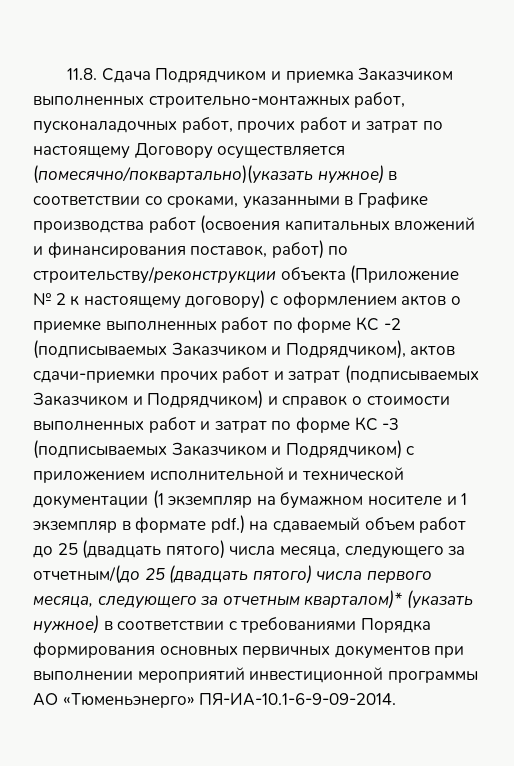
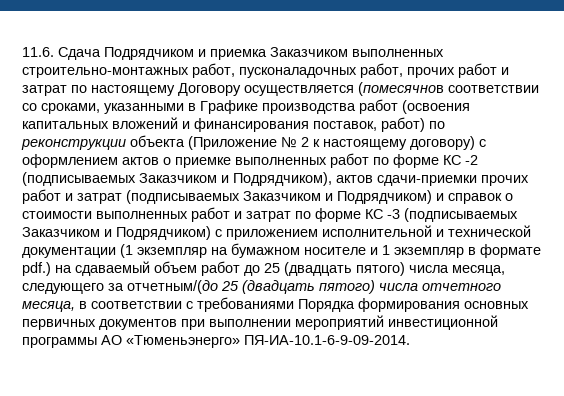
- 11.8. Сдача Подрядчиком и приемка Заказчиком выполненных строительно-монтажных работ, пусконаладочных работ, прочих работ и затрат по настоящему Договору осуществляется (помесячно/поквартально)(указать нужное) в соответствии со сроками, указанными в Графике производства работ (освоения капитальных вложений и финансирования поставок, работ) по строительству/реконструкции объекта (Приложение № 2 к настоящему договору) с оформлением актов о приемке выполненных работ по форме КС -2 (подписываемых Заказчиком и Подрядчиком), актов сдачи-приемки прочих работ и затрат (подписываемых Заказчиком и Подрядчиком) и справок о стоимости выполненных работ и затрат по форме КС -3 (подписываемых Заказчиком и Подрядчиком) с приложением исполнительной и технической документации (1 экземпляр на бумажном носителе и 1 экземпляр в формате pdf.) на сдаваемый объем работ до 25 (двадцать пятого) числа месяца, следующего за отчетным/(до 25 (двадцать пятого) числа первого месяца, следующего за отчетным кварталом)* (указать нужное) в соответствии с требованиями Порядка формирования основных первичных документов при выполнении мероприятий инвестиционной программы АО «Тюменьэнерго» ПЯ-ИА-10.1-6-9-09-2014.
+ 11.6. Сдача Подрядчиком и приемка Заказчиком выполненных строительно-монтажных работ, пусконаладочных работ, прочих работ и затрат по настоящему Договору осуществляется (помесячнов соответствии со сроками, указанными в Графике производства работ (освоения капитальных вложений и финансирования поставок, работ) по реконструкции объекта (Приложение № 2 к настоящему договору) с оформлением актов о приемке выполненных работ по форме КС -2 (подписываемых Заказчиком и Подрядчиком), актов сдачи-приемки прочих работ и затрат (подписываемых Заказчиком и Подрядчиком) и справок о стоимости выполненных работ и затрат по форме КС -3 (подписываемых Заказчиком и Подрядчиком) с приложением исполнительной и технической документации (1 экземпляр на бумажном носителе и 1 экземпляр в формате pdf.) на сдаваемый объем работ до 25 (двадцать пятого) числа месяца, следующего за отчетным/(до 25 (двадцать пятого) числа отчетного месяца, в соответствии с требованиями Порядка формирования основных первичных документов при выполнении мероприятий инвестиционной программы АО «Тюменьэнерго» ПЯ-ИА-10.1-6-9-09-2014.

